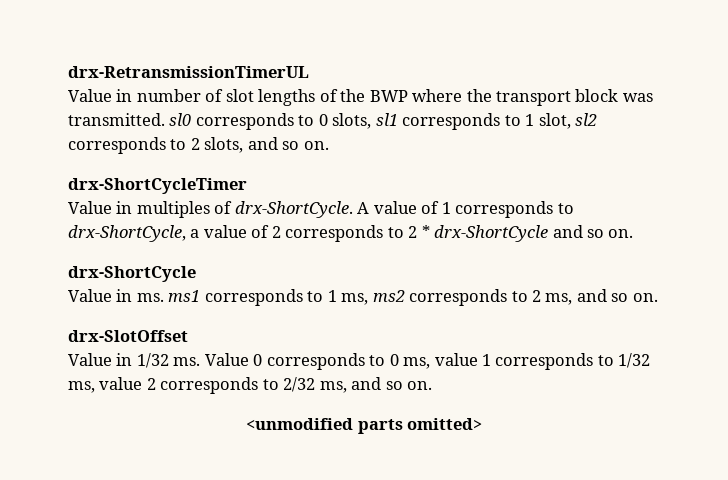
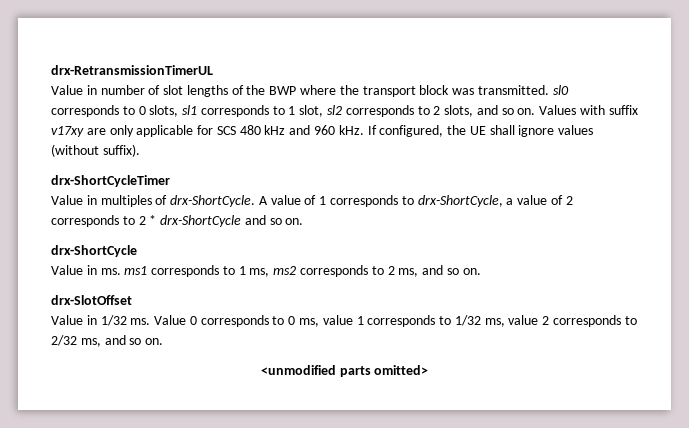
+ Values with suffix v17xy are only applicable for SCS 480 kHz and 960 kHz. If configured, the UE shall ignore values (without suffix).

